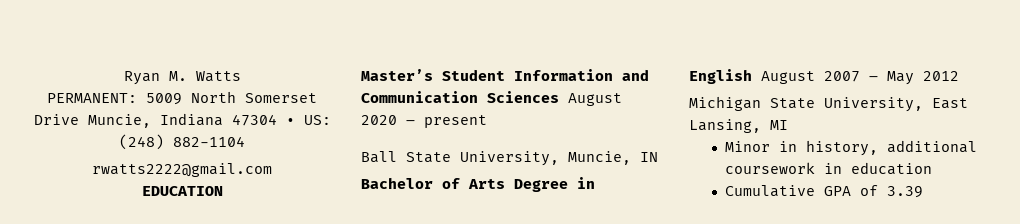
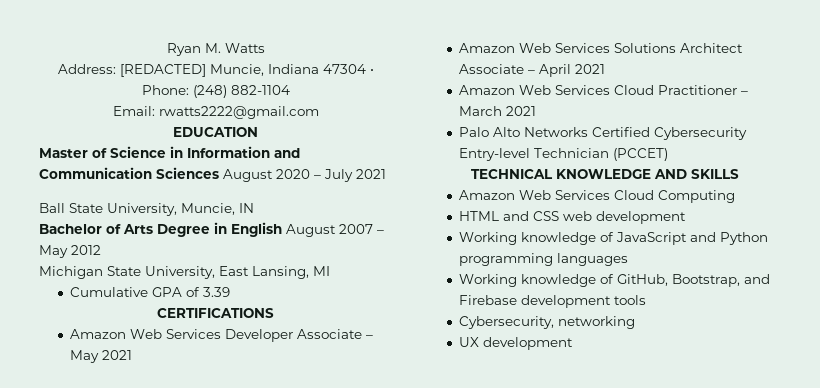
- PERMANENT: 5009 North Somerset Drive Muncie, Indiana 47304 • US: (248) 882-1104
+ Address: [REDACTED] Muncie, Indiana 47304 • Phone: (248) 882-1104
- rwatts2222@gmail.com
+ Email: rwatts2222@gmail.com
- Master’s Student Information and Communication Sciences August 2020 – present
+ Master of Science in Information and Communication Sciences August 2020 – July 2021
- Minor in history, additional coursework in education
  Cumulative GPA of 3.39
+ CERTIFICATIONS
+ Amazon Web Services Developer Associate – May 2021
+ Amazon Web Services Solutions Architect Associate – April 2021
+ Amazon Web Services Cloud Practitioner – March 2021
+ Palo Alto Networks Certified Cybersecurity Entry-level Technician (PCCET)
+ TECHNICAL KNOWLEDGE AND SKILLS
+ Amazon Web Services Cloud Computing
+ HTML and CSS web development
+ Working knowledge of JavaScript and Python programming languages
+ Working knowledge of GitHub, Bootstrap, and Firebase development tools
+ Cybersecurity, networking
+ UX development

